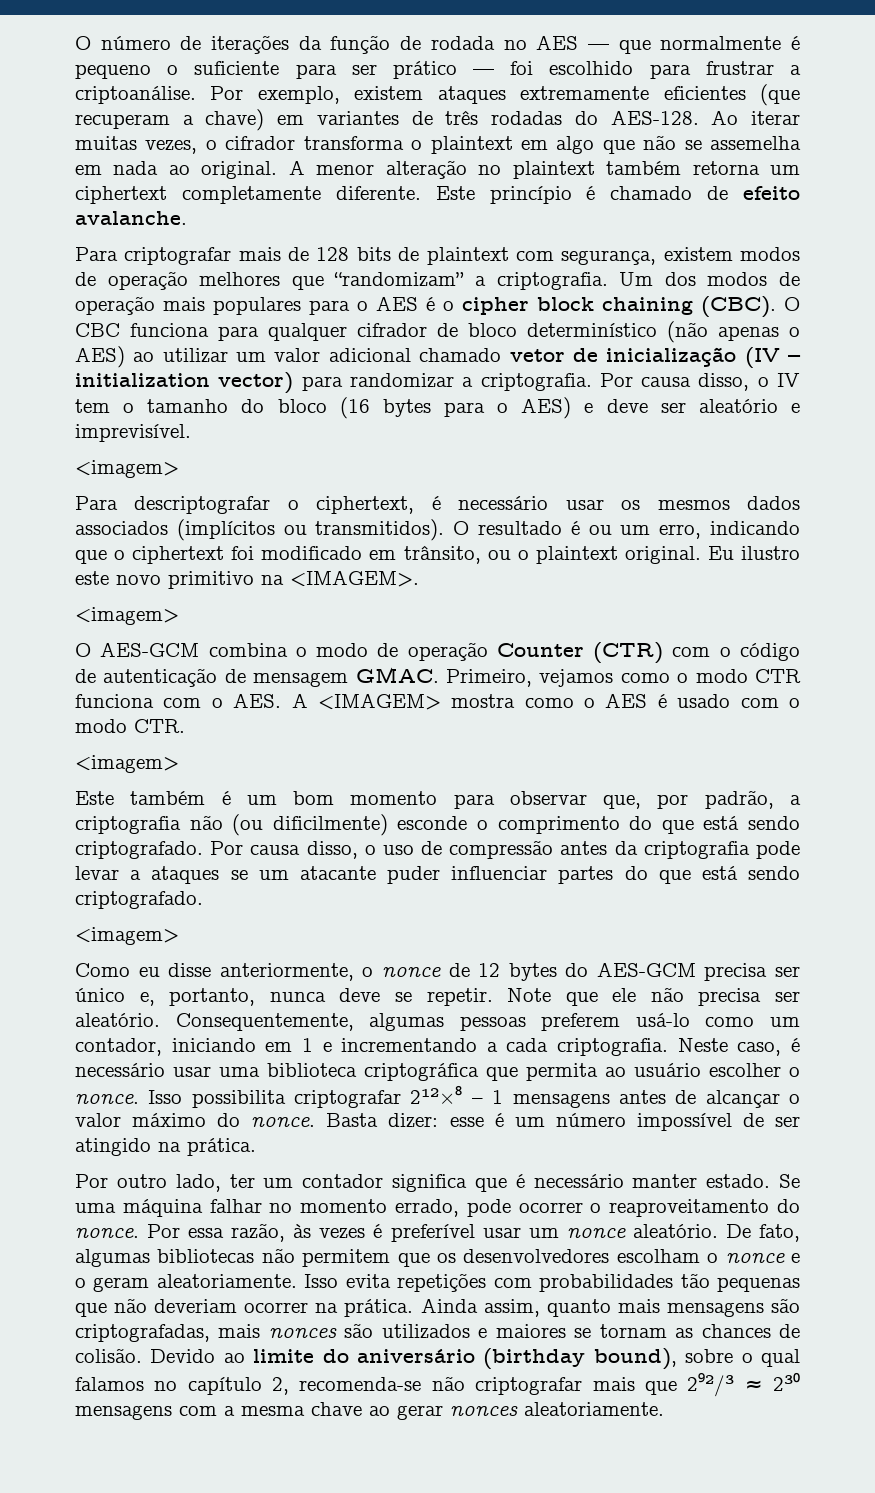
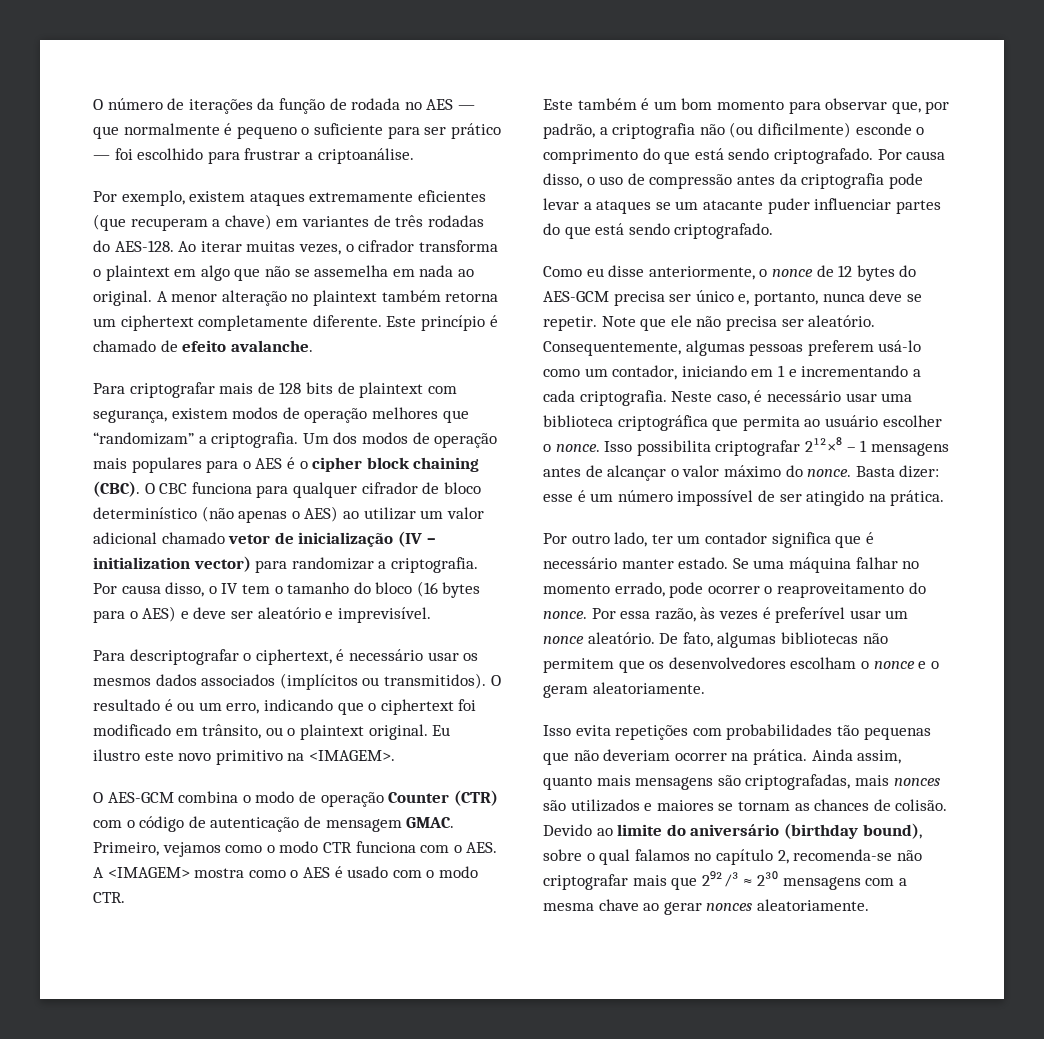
- O número de iterações da função de rodada no AES — que normalmente é pequeno o suficiente para ser prático — foi escolhido para frustrar a criptoanálise. Por exemplo, existem ataques extremamente eficientes (que recuperam a chave) em variantes de três rodadas do AES-128.
+ O número de iterações da função de rodada no AES — que normalmente é pequeno o suficiente para ser prático — foi escolhido para frustrar a criptoanálise.
+ Por exemplo, existem ataques extremamente eficientes (que recuperam a chave) em variantes de três rodadas do AES-128.
  Por causa disso, o IV tem o tamanho do bloco (16 bytes para o AES) e deve ser aleatório e imprevisível.
- <imagem>
  Eu ilustro este novo primitivo na <IMAGEM>.
- <imagem>
  Primeiro, vejamos como o modo CTR funciona com o AES. A <IMAGEM> mostra como o AES é usado com o modo CTR.
- <imagem>
  Por causa disso, o uso de compressão antes da criptografia pode levar a ataques se um atacante puder influenciar partes do que está sendo criptografado.
- <imagem>
- De fato, algumas bibliotecas não permitem que os desenvolvedores escolham o nonce e o geram aleatoriamente. Isso evita repetições com probabilidades tão pequenas que não deveriam ocorrer na prática.
+ De fato, algumas bibliotecas não permitem que os desenvolvedores escolham o nonce e o geram aleatoriamente.
+ Isso evita repetições com probabilidades tão pequenas que não deveriam ocorrer na prática.

